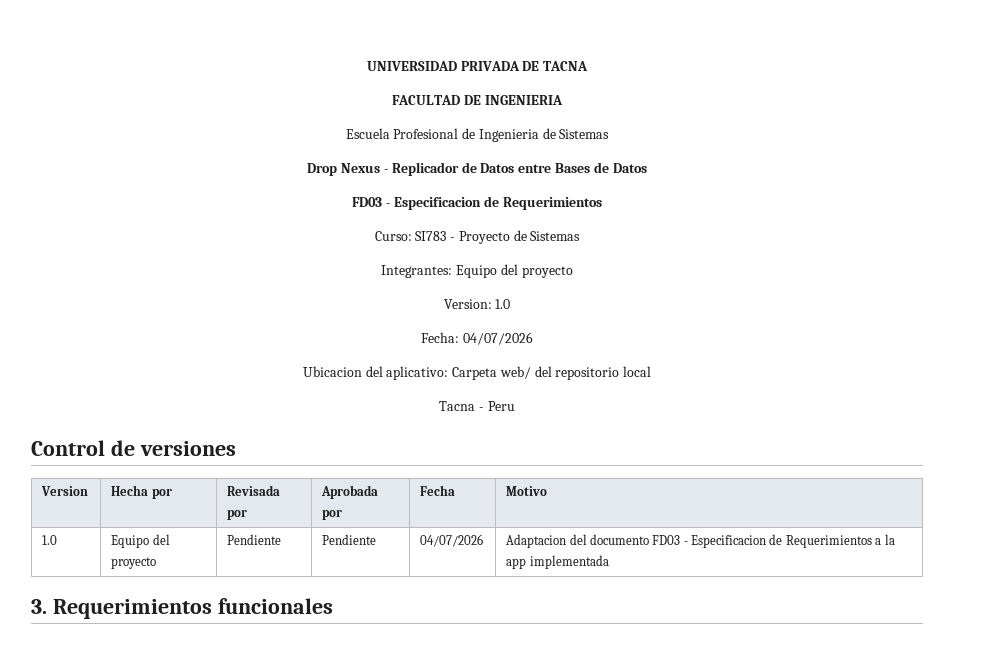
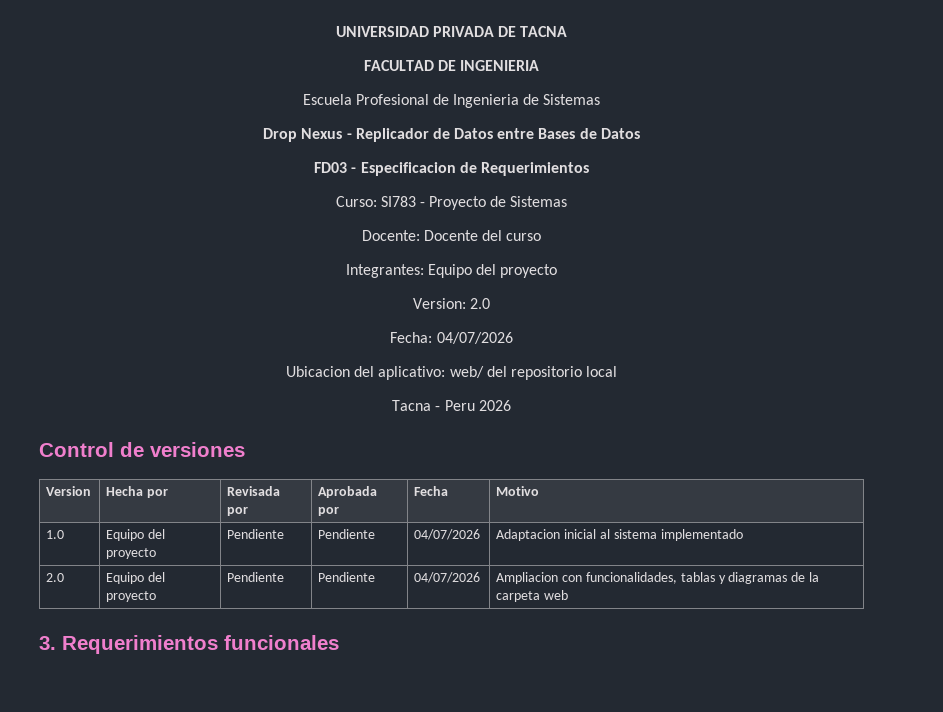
+ Docente: Docente del curso
- Version: 1.0
+ Version: 2.0
- Ubicacion del aplicativo: Carpeta web/ del repositorio local
+ Ubicacion del aplicativo: web/ del repositorio local
- Tacna - Peru
+ Tacna - Peru 2026
- 1.0 | Equipo del proyecto | Pendiente | Pendiente | 04/07/2026 | Adaptacion del documento FD03 - Especificacion de Requerimientos a la app implementada
+ 1.0 | Equipo del proyecto | Pendiente | Pendiente | 04/07/2026 | Adaptacion inicial al sistema implementado
+ 2.0 | Equipo del proyecto | Pendiente | Pendiente | 04/07/2026 | Ampliacion con funcionalidades, tablas y diagramas de la carpeta web

